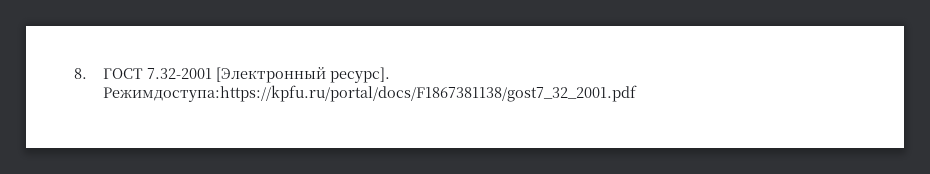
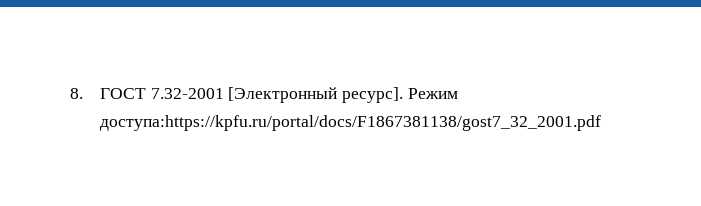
- Режимдоступа:https://kpfu.ru/portal/docs/F1867381138/gost7_32_2001.pdf
+ Режим доступа:https://kpfu.ru/portal/docs/F1867381138/gost7_32_2001.pdf

